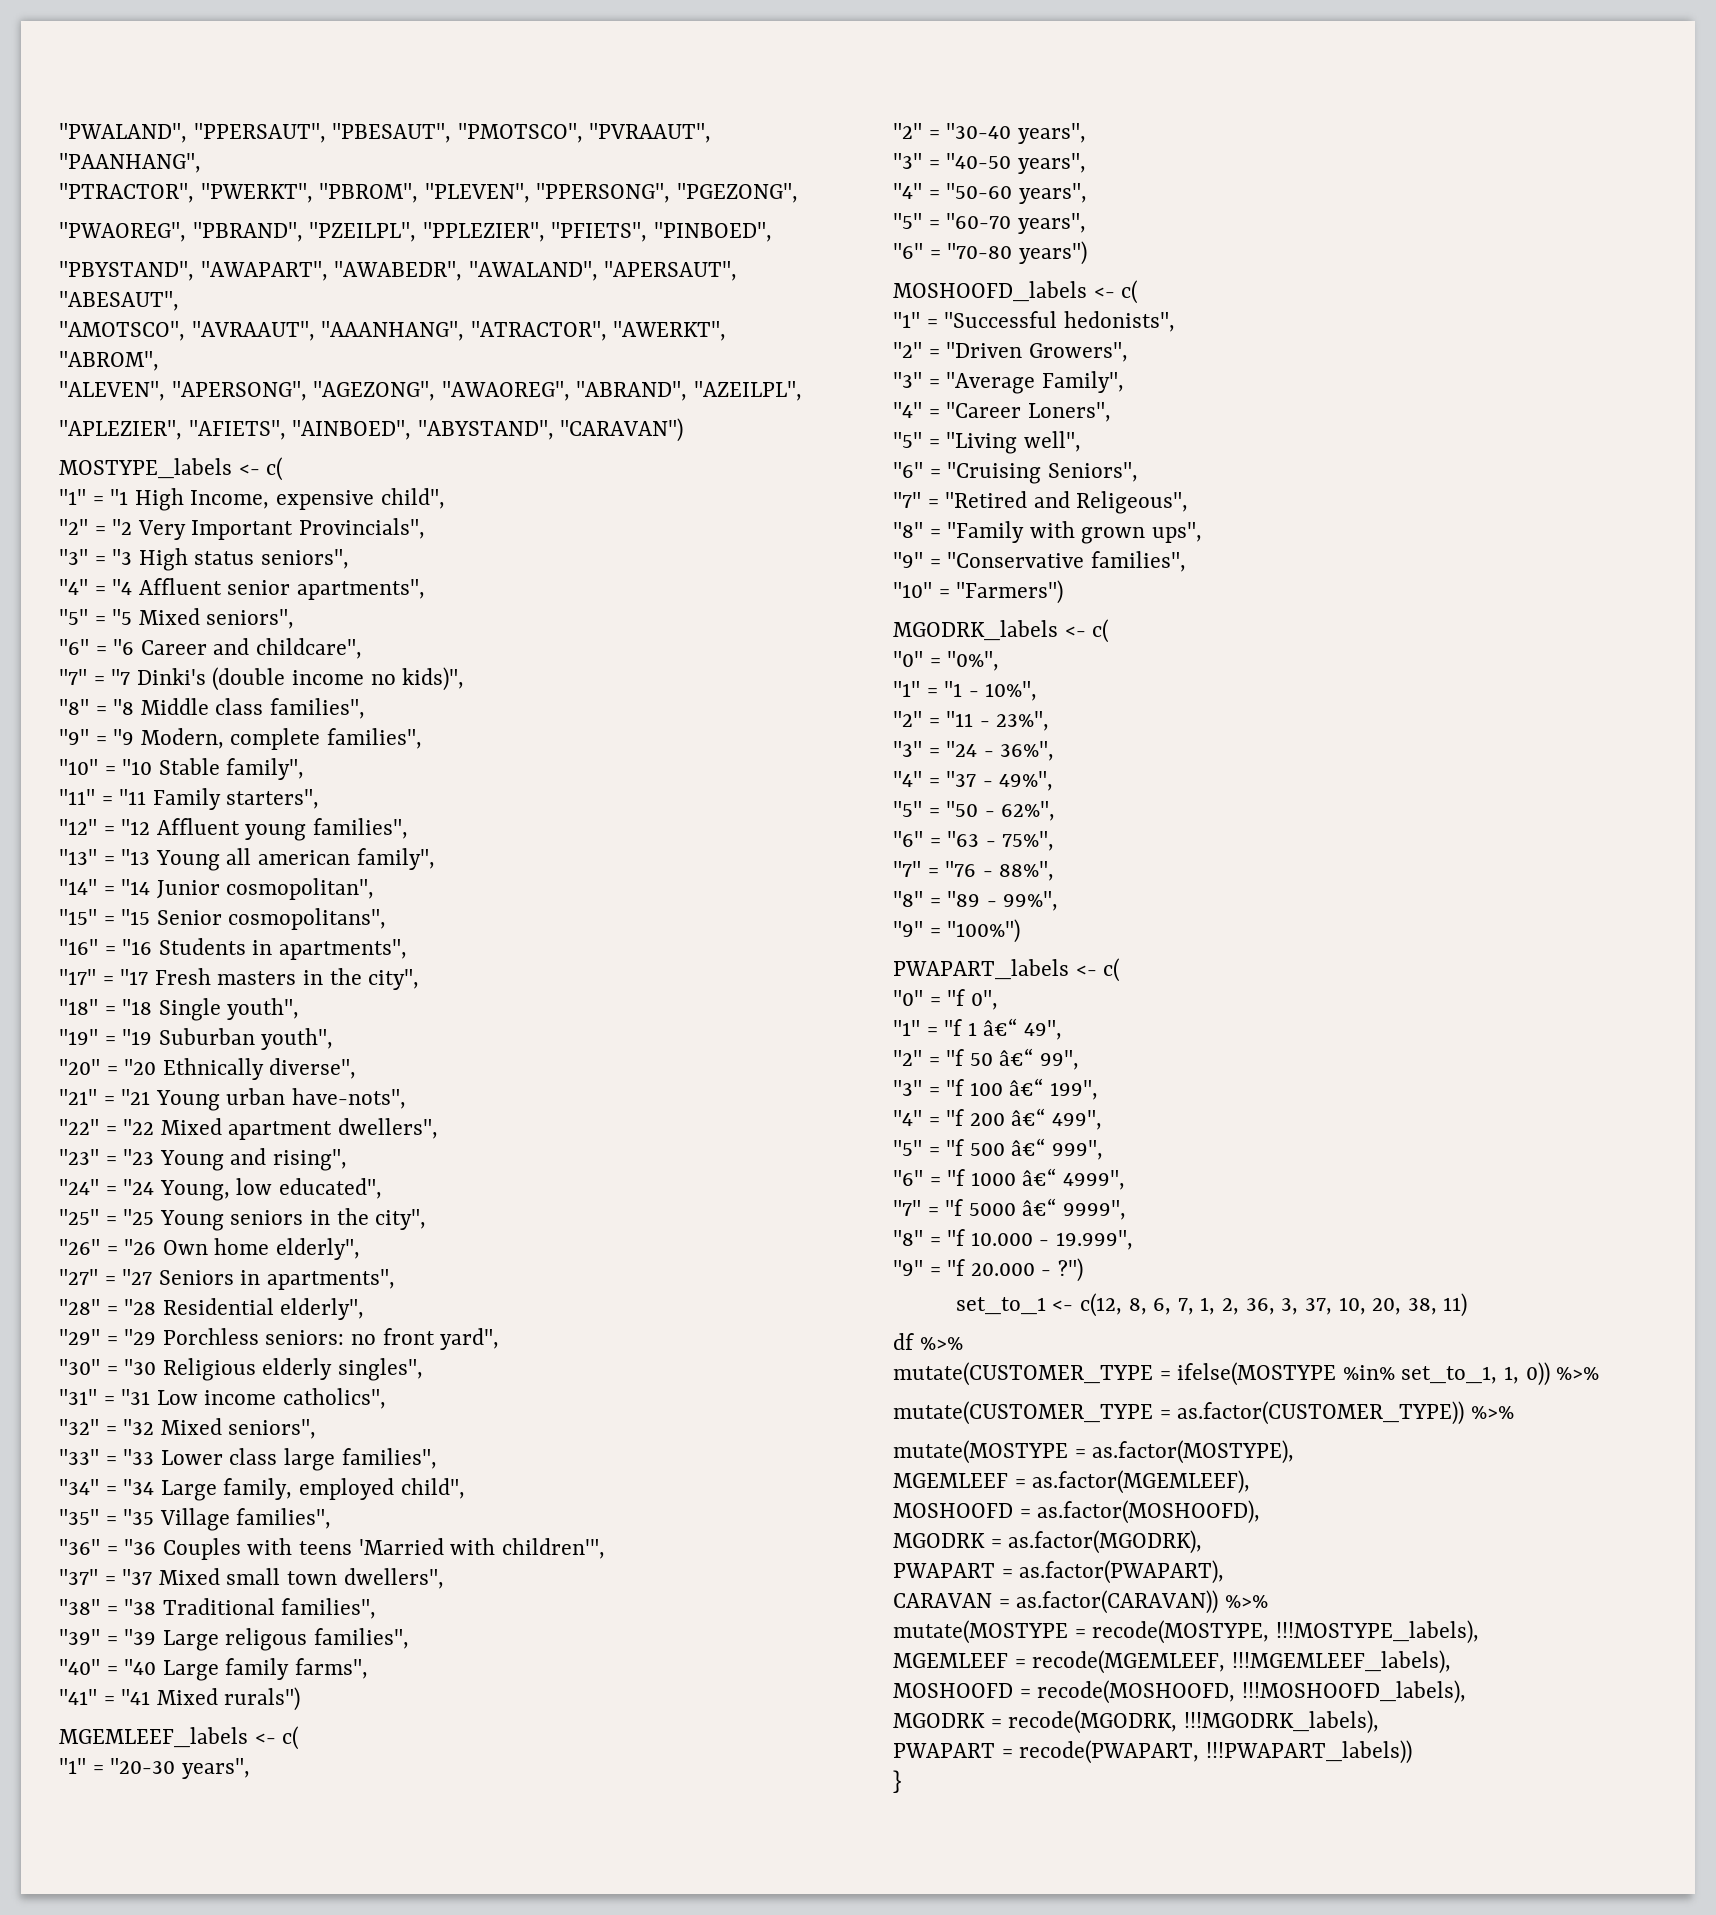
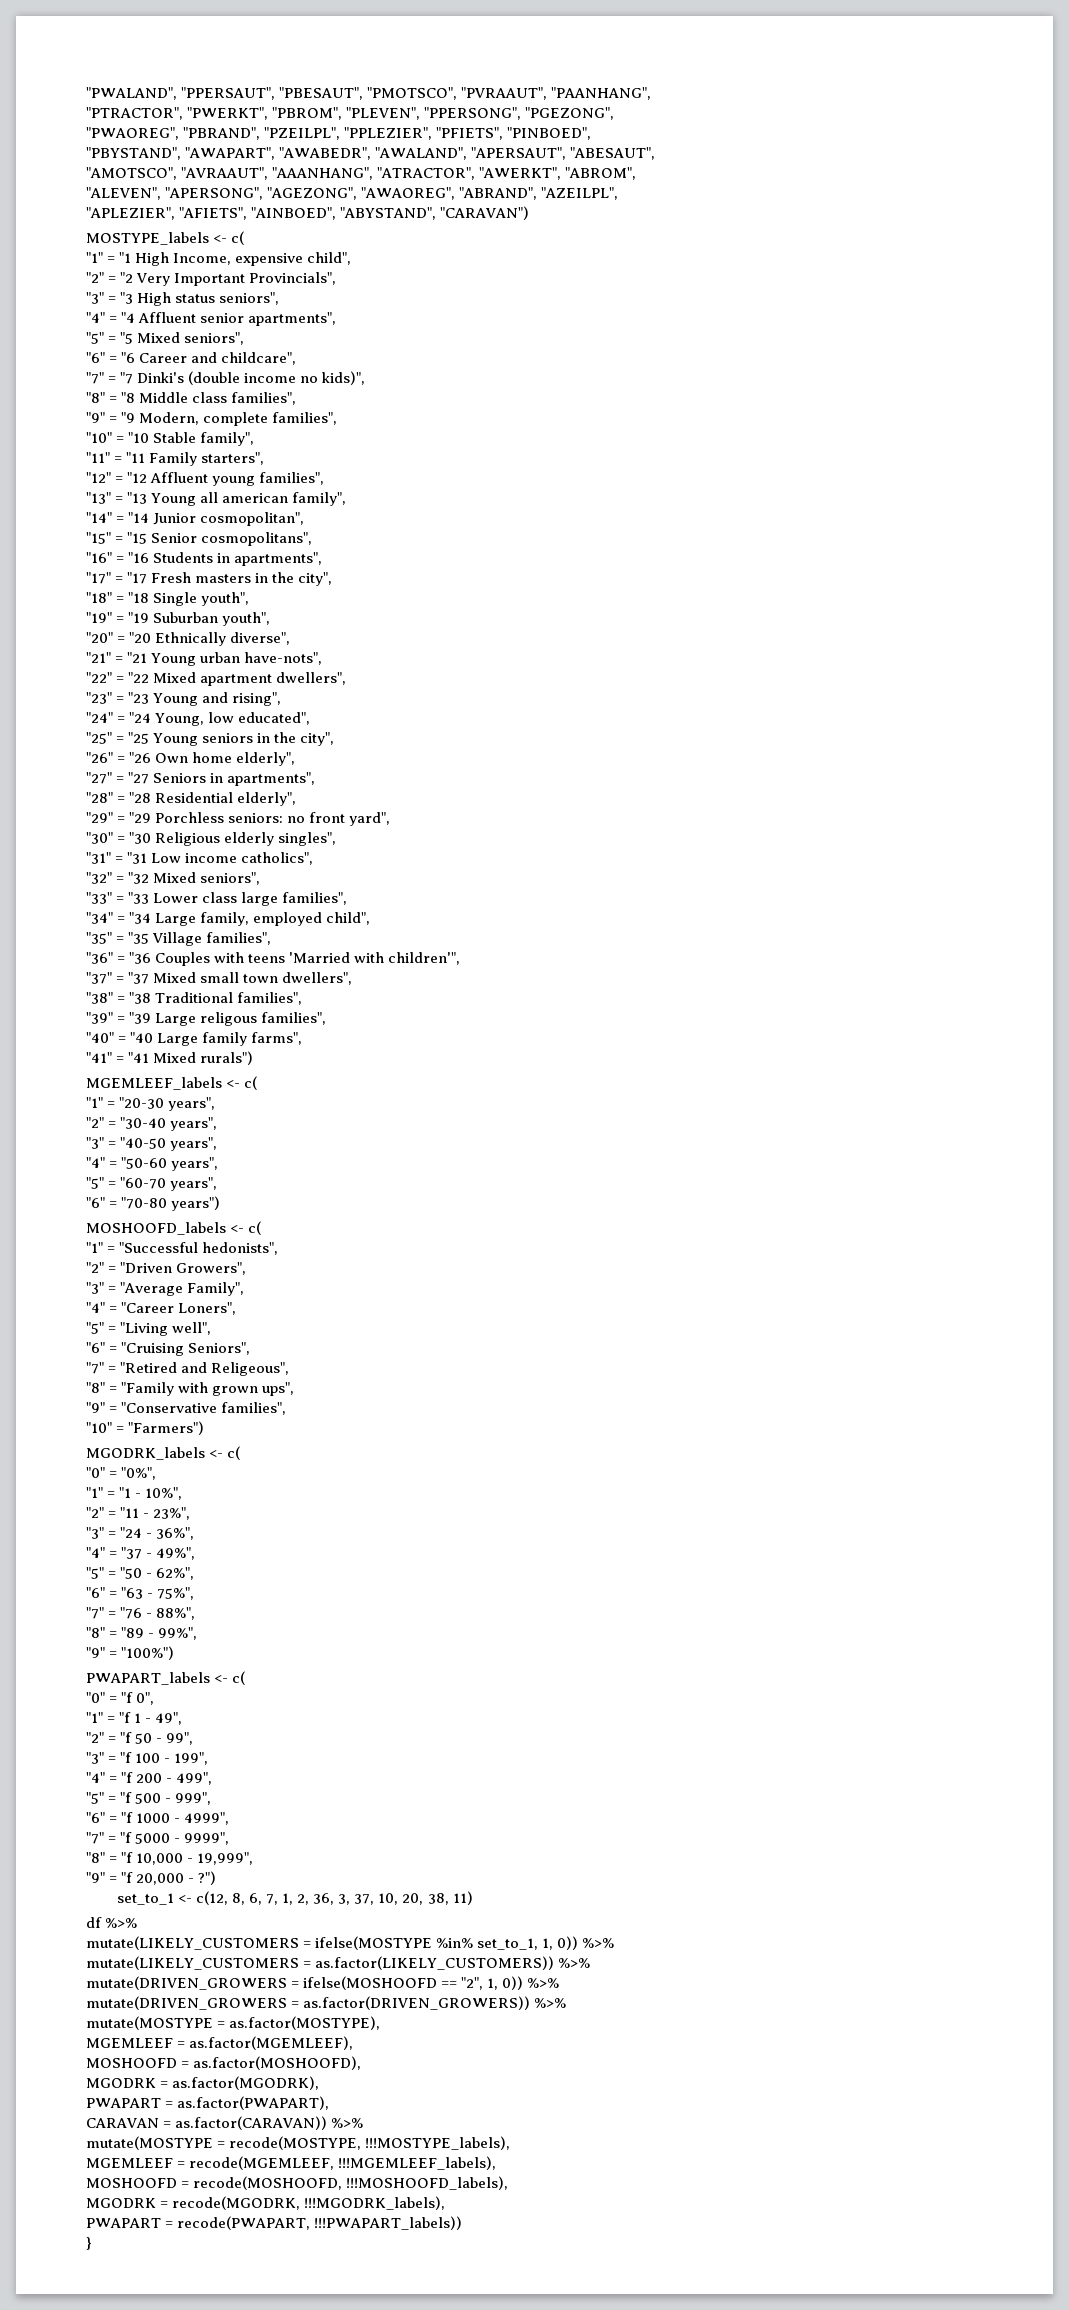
- "1" = "f 1 â€“ 49",
+ "1" = "f 1 - 49",
- "2" = "f 50 â€“ 99",
+ "2" = "f 50 - 99",
- "3" = "f 100 â€“ 199",
+ "3" = "f 100 - 199",
- "4" = "f 200 â€“ 499",
+ "4" = "f 200 - 499",
- "5" = "f 500 â€“ 999",
+ "5" = "f 500 - 999",
- "6" = "f 1000 â€“ 4999",
+ "6" = "f 1000 - 4999",
- "7" = "f 5000 â€“ 9999",
+ "7" = "f 5000 - 9999",
- "8" = "f 10.000 - 19.999",
+ "8" = "f 10,000 - 19,999",
- "9" = "f 20.000 - ?")
+ "9" = "f 20,000 - ?")
- mutate(CUSTOMER_TYPE = ifelse(MOSTYPE %in% set_to_1, 1, 0)) %>%
+ mutate(LIKELY_CUSTOMERS = ifelse(MOSTYPE %in% set_to_1, 1, 0)) %>%
- mutate(CUSTOMER_TYPE = as.factor(CUSTOMER_TYPE)) %>%
+ mutate(LIKELY_CUSTOMERS = as.factor(LIKELY_CUSTOMERS)) %>%
+ mutate(DRIVEN_GROWERS = ifelse(MOSHOOFD == "2", 1, 0)) %>%
+ mutate(DRIVEN_GROWERS = as.factor(DRIVEN_GROWERS)) %>%

